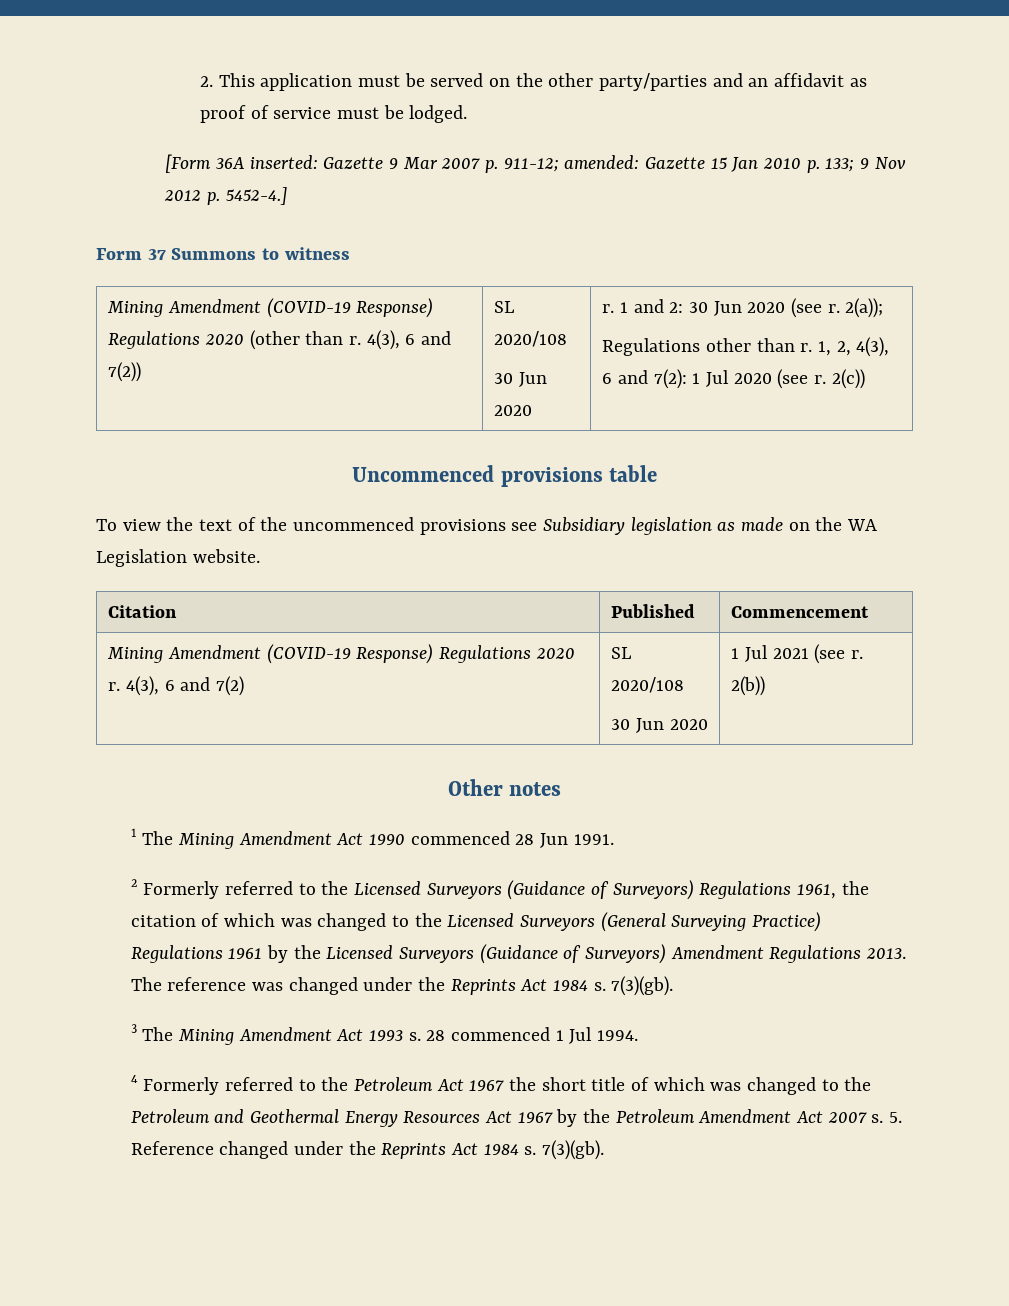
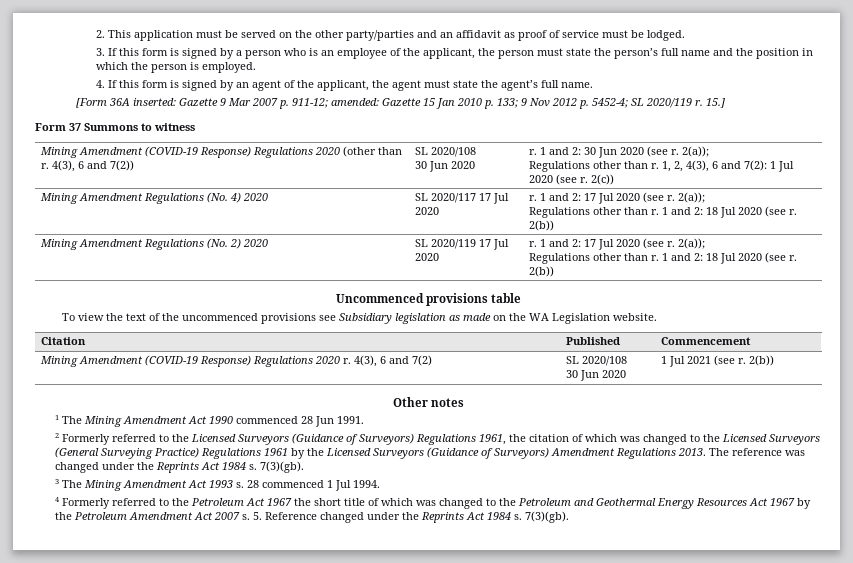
+ 3. If this form is signed by a person who is an employee of the applicant, the person must state the person’s full name and the position in which the person is employed.
+ 4. If this form is signed by an agent of the applicant, the agent must state the agent’s full name.
- [Form 36A inserted: Gazette 9 Mar 2007 p. 911-12; amended: Gazette 15 Jan 2010 p. 133; 9 Nov 2012 p. 5452-4.]
+ [Form 36A inserted: Gazette 9 Mar 2007 p. 911-12; amended: Gazette 15 Jan 2010 p. 133; 9 Nov 2012 p. 5452-4; SL 2020/119 r. 15.]
+ Mining Amendment Regulations (No. 4) 2020 | SL 2020/117 17 Jul 2020 | r. 1 and 2: 17 Jul 2020 (see r. 2(a));
+ Regulations other than r. 1 and 2: 18 Jul 2020 (see r. 2(b))
+ Mining Amendment Regulations (No. 2) 2020 | SL 2020/119 17 Jul 2020 | r. 1 and 2: 17 Jul 2020 (see r. 2(a));
+ Regulations other than r. 1 and 2: 18 Jul 2020 (see r. 2(b))

